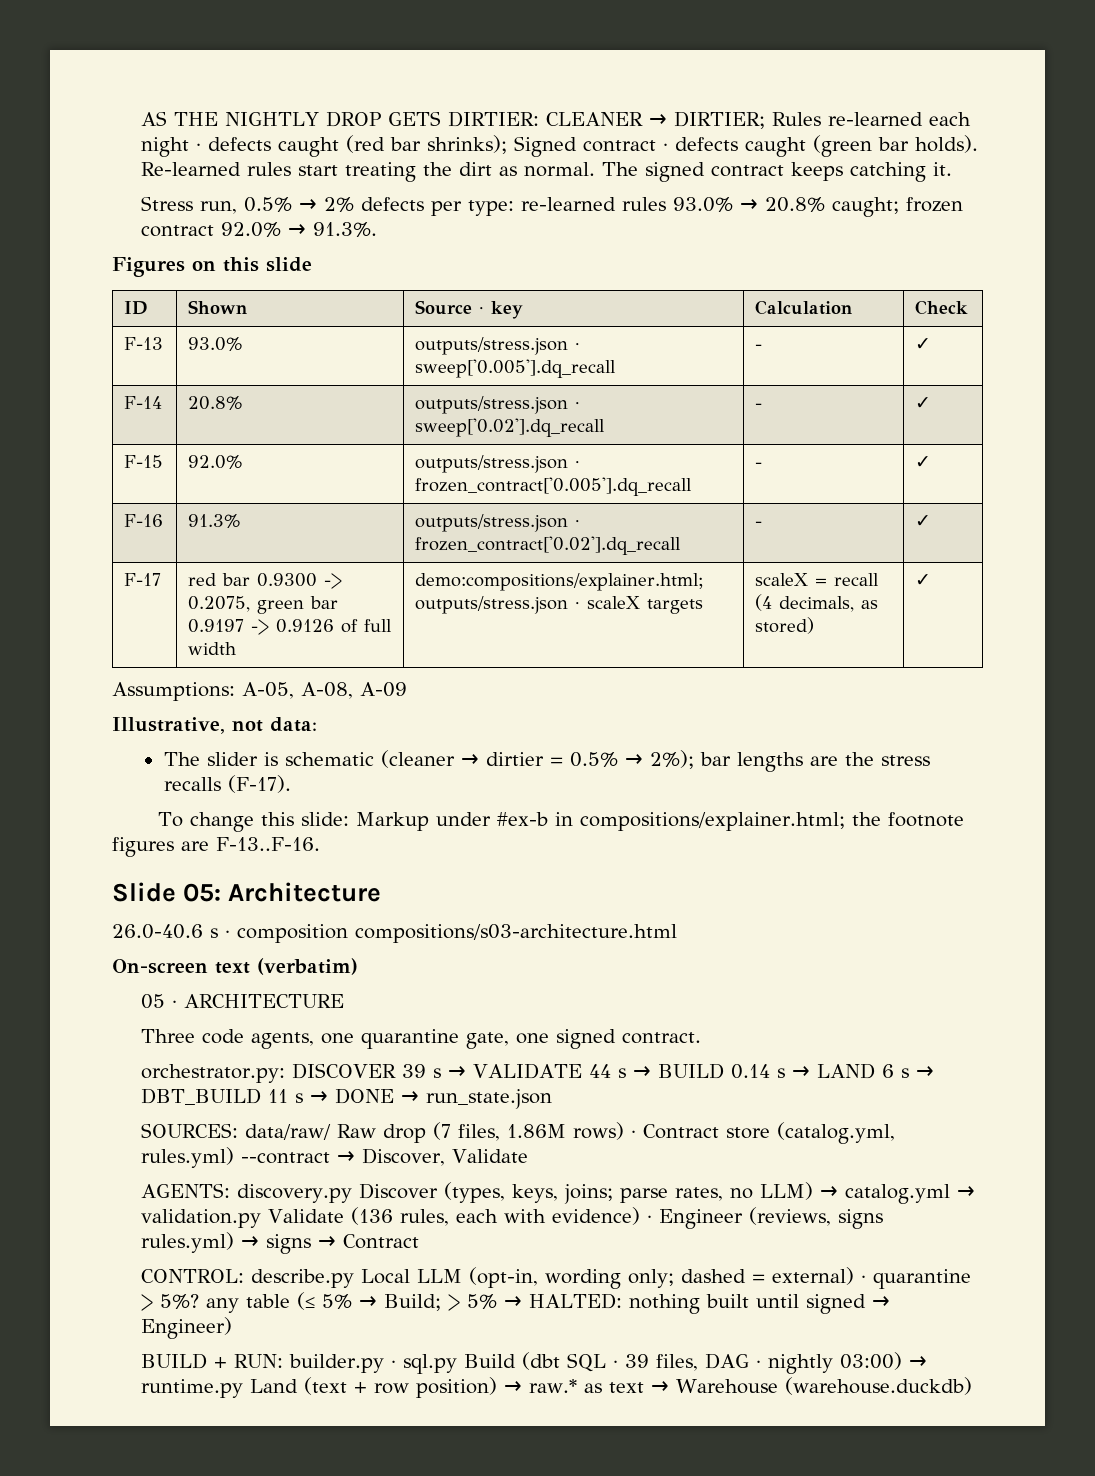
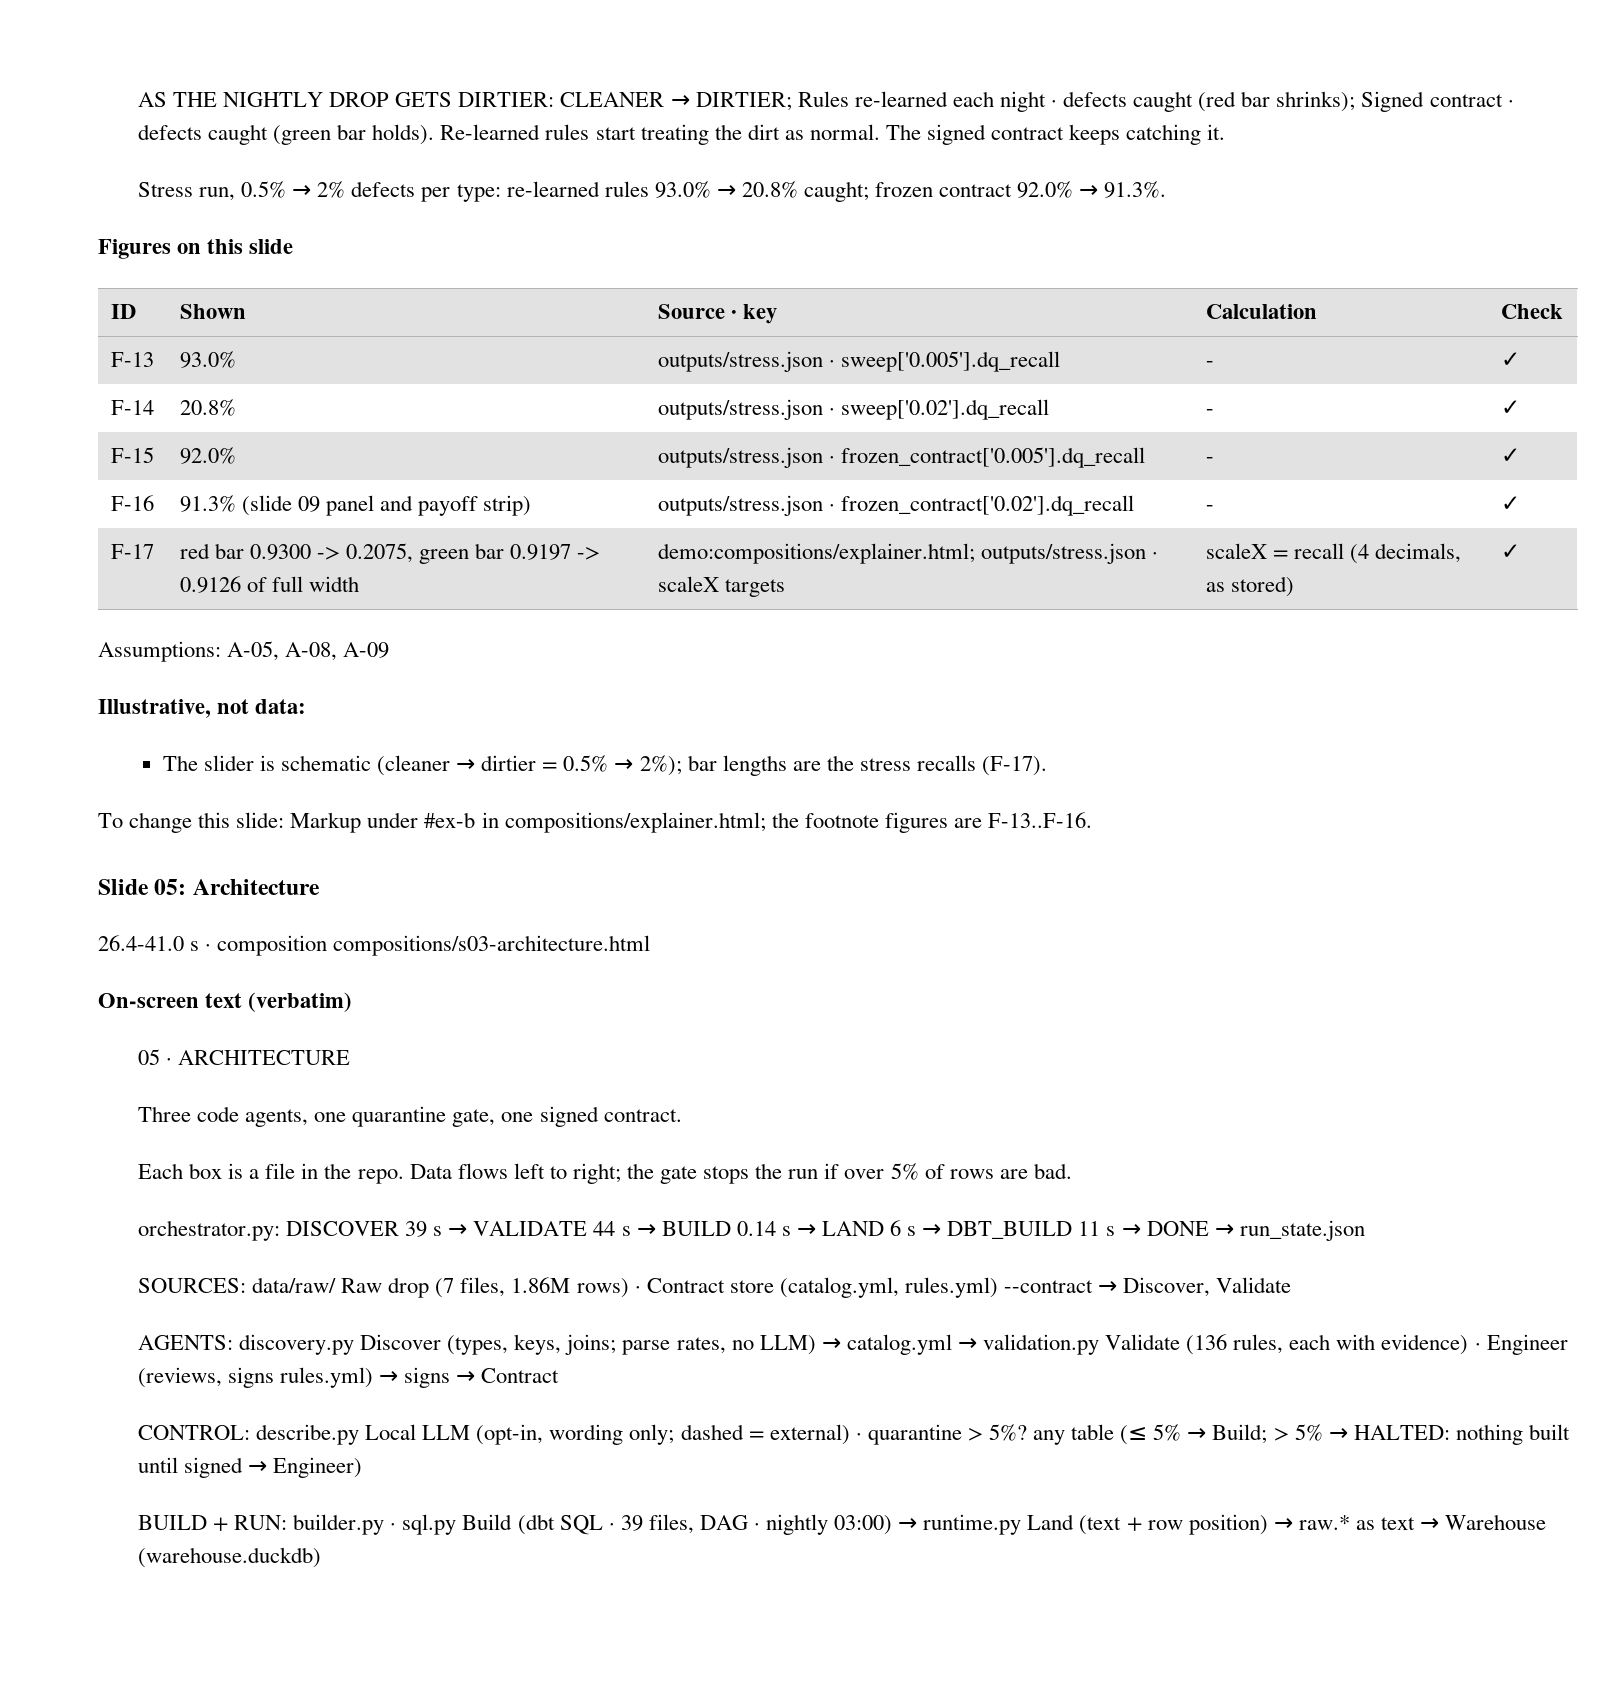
- F-16 | 91.3% | outputs/stress.json · frozen_contract['0.02'].dq_recall | - | ✓
+ F-16 | 91.3% (slide 09 panel and payoff strip) | outputs/stress.json · frozen_contract['0.02'].dq_recall | - | ✓
- 26.0-40.6 s · composition compositions/s03-architecture.html
+ 26.4-41.0 s · composition compositions/s03-architecture.html
+ Each box is a file in the repo. Data flows left to right; the gate stops the run if over 5% of rows are bad.

